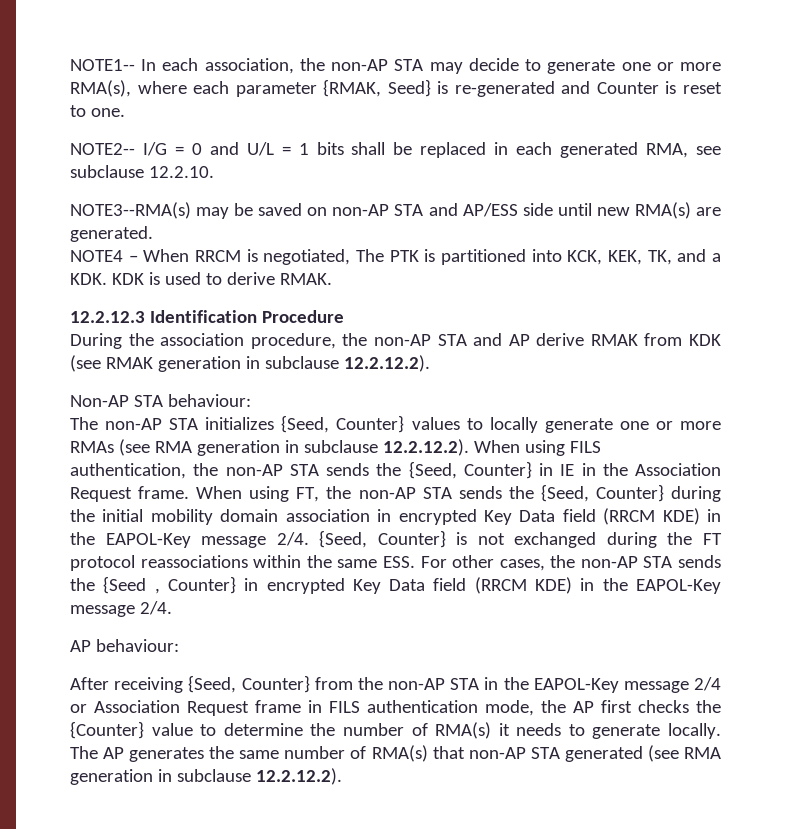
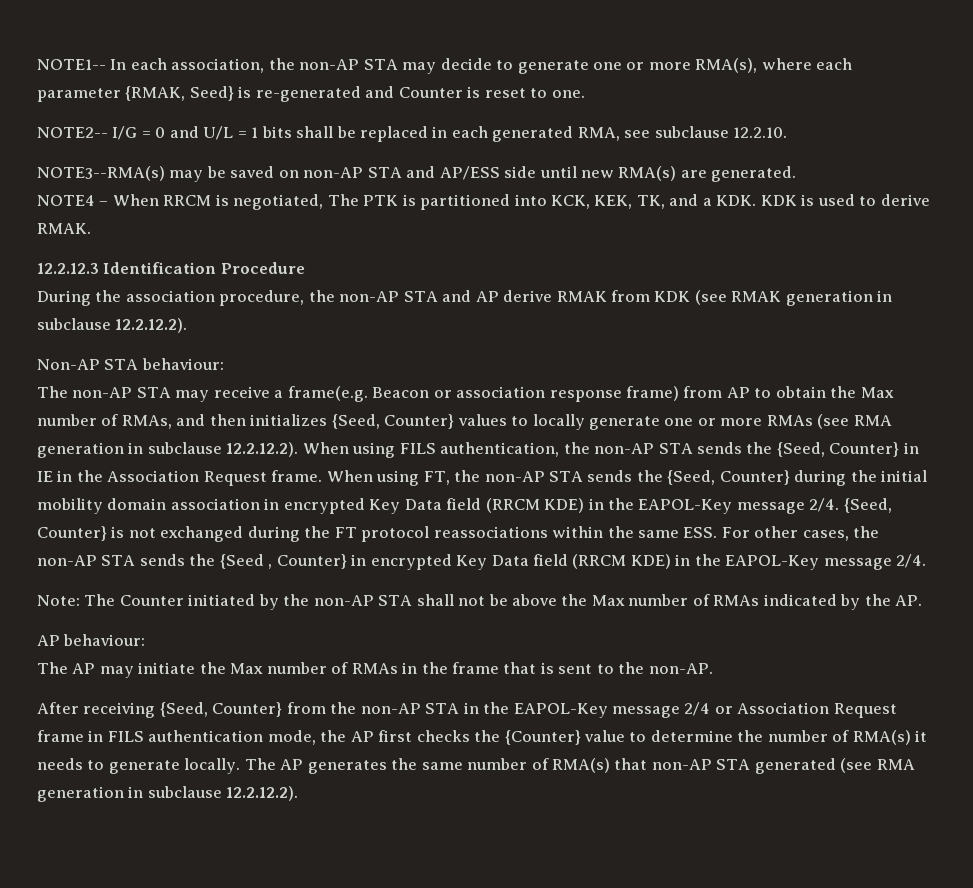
- The non-AP STA initializes {Seed, Counter} values to locally generate one or more RMAs (see RMA generation in subclause 12.2.12.2). When using FILS authentication, the non-AP STA sends the {Seed, Counter} in IE in the Association Request frame.
+ The non-AP STA may receive a frame(e.g. Beacon or association response frame) from AP to obtain the Max number of RMAs, and then initializes {Seed, Counter} values to locally generate one or more RMAs (see RMA generation in subclause 12.2.12.2). When using FILS authentication, the non-AP STA sends the {Seed, Counter} in IE in the Association Request frame.
+ Note: The Counter initiated by the non-AP STA shall not be above the Max number of RMAs indicated by the AP.
  AP behaviour:
+ The AP may initiate the Max number of RMAs in the frame that is sent to the non-AP.

